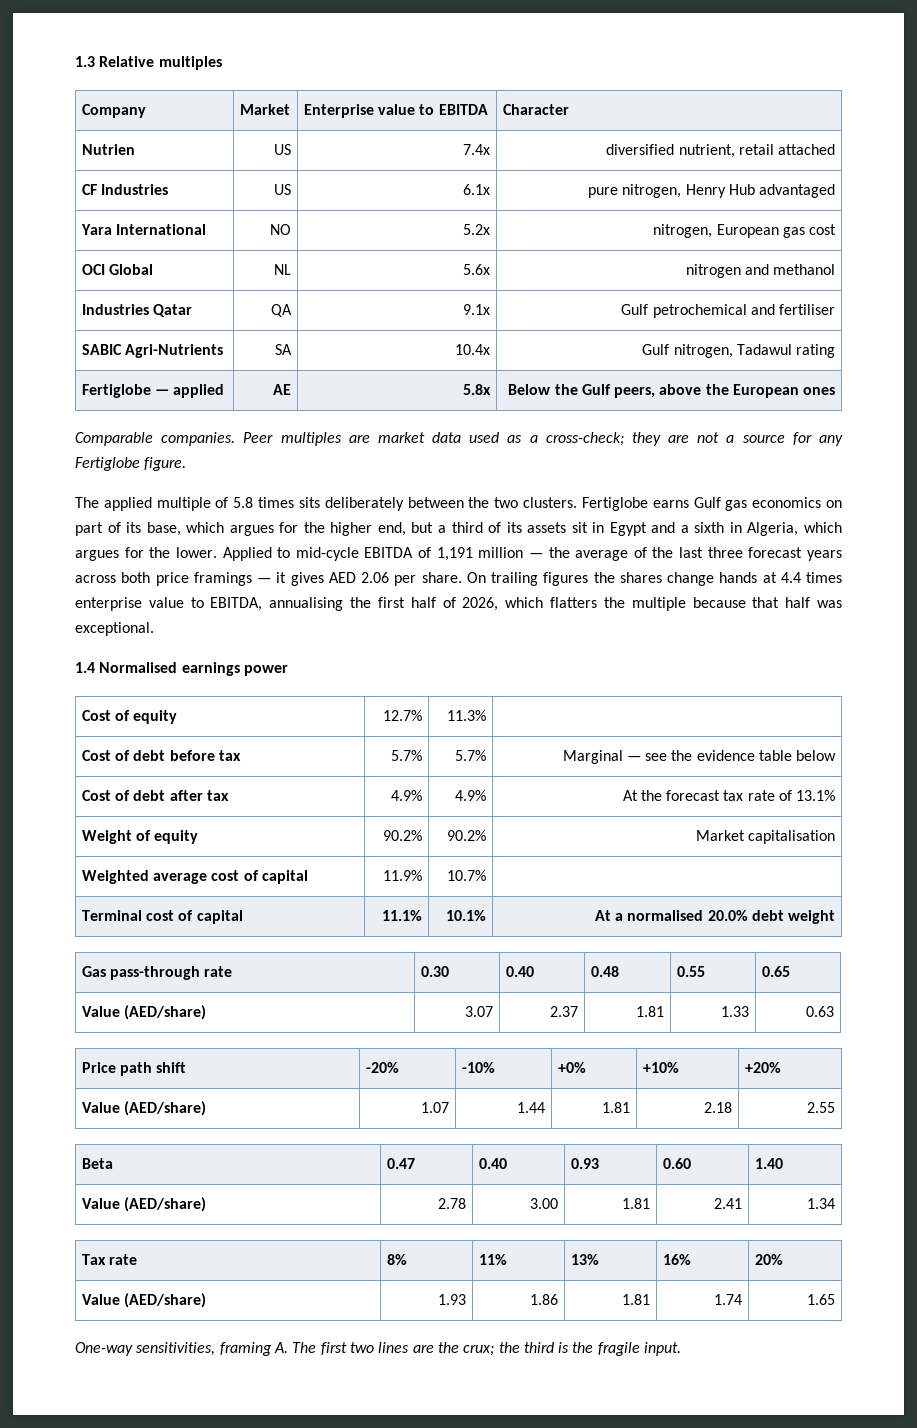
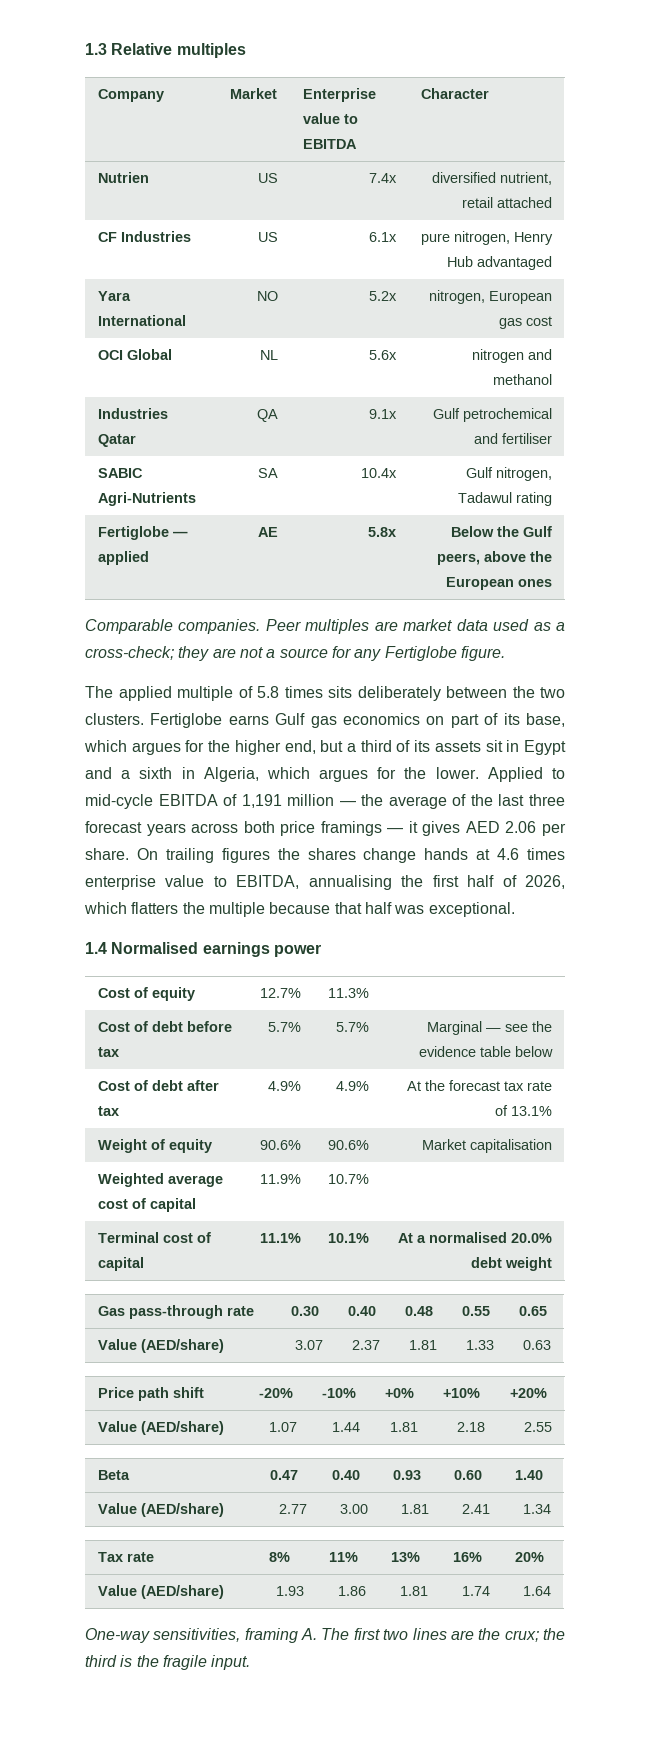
- On trailing figures the shares change hands at 4.4 times enterprise value to EBITDA, annualising the first half of 2026, which flatters the multiple because that half was exceptional.
+ On trailing figures the shares change hands at 4.6 times enterprise value to EBITDA, annualising the first half of 2026, which flatters the multiple because that half was exceptional.
- Weight of equity | 90.2% | 90.2% | Market capitalisation
+ Weight of equity | 90.6% | 90.6% | Market capitalisation
- Value (AED/share) | 2.78 | 3.00 | 1.81 | 2.41 | 1.34
+ Value (AED/share) | 2.77 | 3.00 | 1.81 | 2.41 | 1.34
- Value (AED/share) | 1.93 | 1.86 | 1.81 | 1.74 | 1.65
+ Value (AED/share) | 1.93 | 1.86 | 1.81 | 1.74 | 1.64

